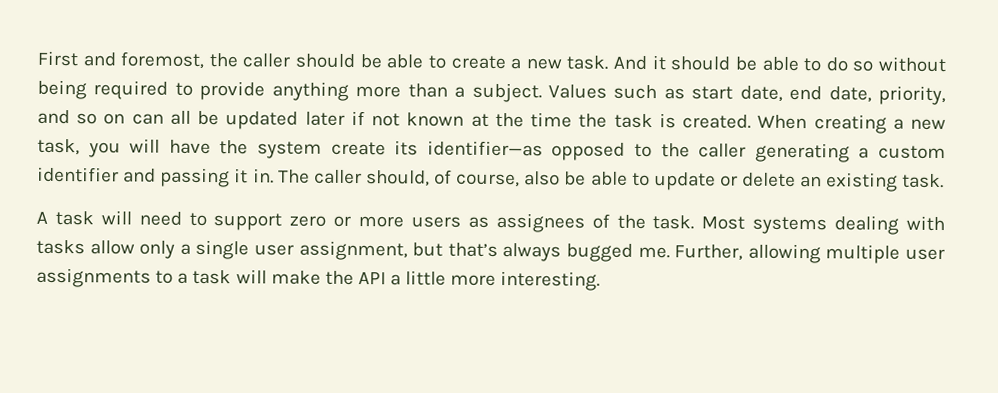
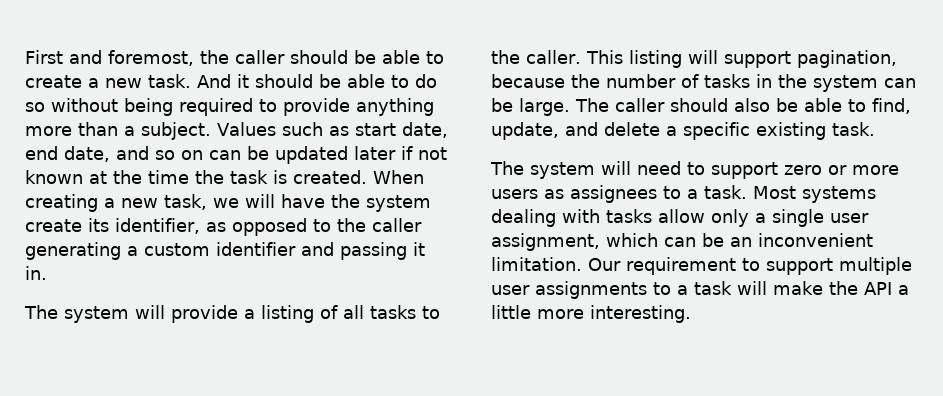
- Values such as start date, end date, priority, and so on can all be updated later if not known at the time the task is created.
+ Values such as start date, end date, and so on can be updated later if not known at the time the task is created.
- When creating a new task, you will have the system create its identifier—as opposed to the caller generating a custom identifier and passing it in. The caller should, of course, also be able to update or delete an existing task.
+ When creating a new task, we will have the system create its identifier, as opposed to the caller generating a custom identifier and passing it in.
+ The system will provide a listing of all tasks to the caller. This listing will support pagination, because the number of tasks in the system can be large. The caller should also be able to find, update, and delete a specific existing task.
- A task will need to support zero or more users as assignees of the task.
+ The system will need to support zero or more users as assignees to a task.
- Most systems dealing with tasks allow only a single user assignment, but that’s always bugged me. Further, allowing multiple user assignments to a task will make the API a little more interesting.
+ Most systems dealing with tasks allow only a single user assignment, which can be an inconvenient limitation. Our requirement to support multiple user assignments to a task will make the API a little more interesting.

